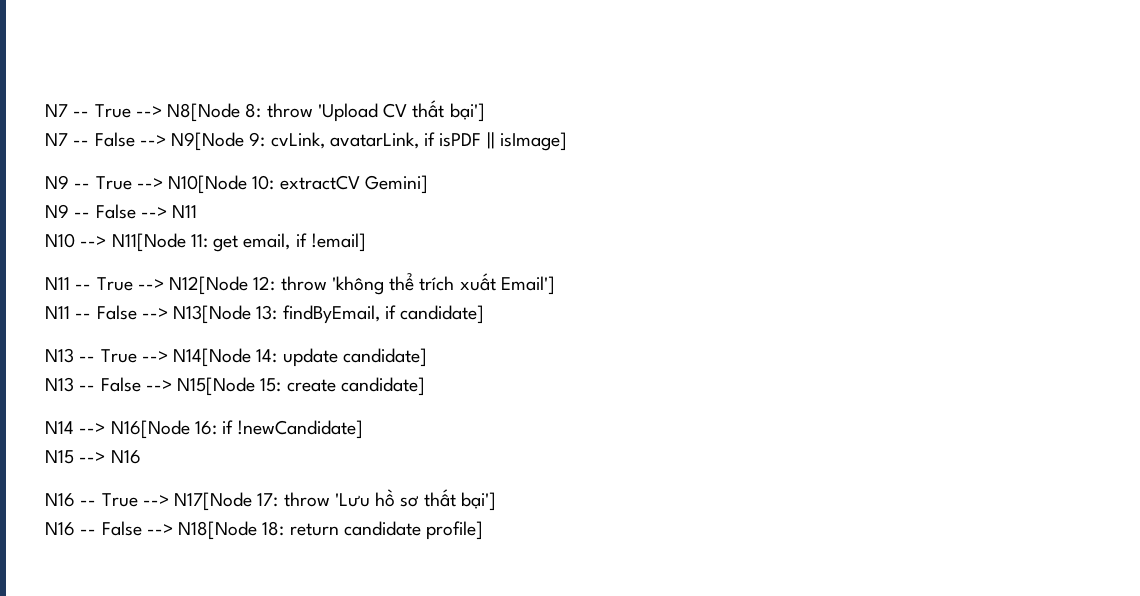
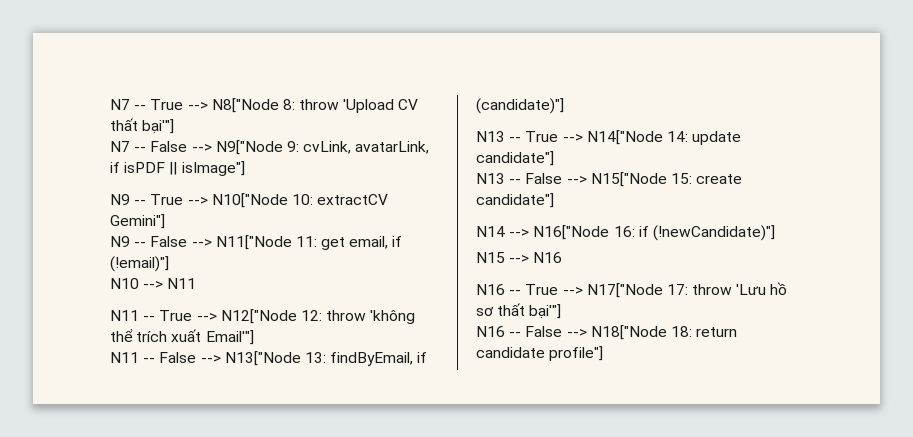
- N7 -- True --> N8[Node 8: throw 'Upload CV thất bại']
+ N7 -- True --> N8["Node 8: throw 'Upload CV thất bại'"]
- N7 -- False --> N9[Node 9: cvLink, avatarLink, if isPDF || isImage]
+ N7 -- False --> N9["Node 9: cvLink, avatarLink, if isPDF || isImage"]
- N9 -- True --> N10[Node 10: extractCV Gemini]
+ N9 -- True --> N10["Node 10: extractCV Gemini"]
- N9 -- False --> N11
- N10 --> N11[Node 11: get email, if !email]
+ N9 -- False --> N11["Node 11: get email, if (!email)"]
+ N10 --> N11
- N11 -- True --> N12[Node 12: throw 'không thể trích xuất Email']
+ N11 -- True --> N12["Node 12: throw 'không thể trích xuất Email'"]
- N11 -- False --> N13[Node 13: findByEmail, if candidate]
+ N11 -- False --> N13["Node 13: findByEmail, if (candidate)"]
- N13 -- True --> N14[Node 14: update candidate]
+ N13 -- True --> N14["Node 14: update candidate"]
- N13 -- False --> N15[Node 15: create candidate]
+ N13 -- False --> N15["Node 15: create candidate"]
- N14 --> N16[Node 16: if !newCandidate]
+ N14 --> N16["Node 16: if (!newCandidate)"]
- N16 -- True --> N17[Node 17: throw 'Lưu hồ sơ thất bại']
+ N16 -- True --> N17["Node 17: throw 'Lưu hồ sơ thất bại'"]
- N16 -- False --> N18[Node 18: return candidate profile]
+ N16 -- False --> N18["Node 18: return candidate profile"]

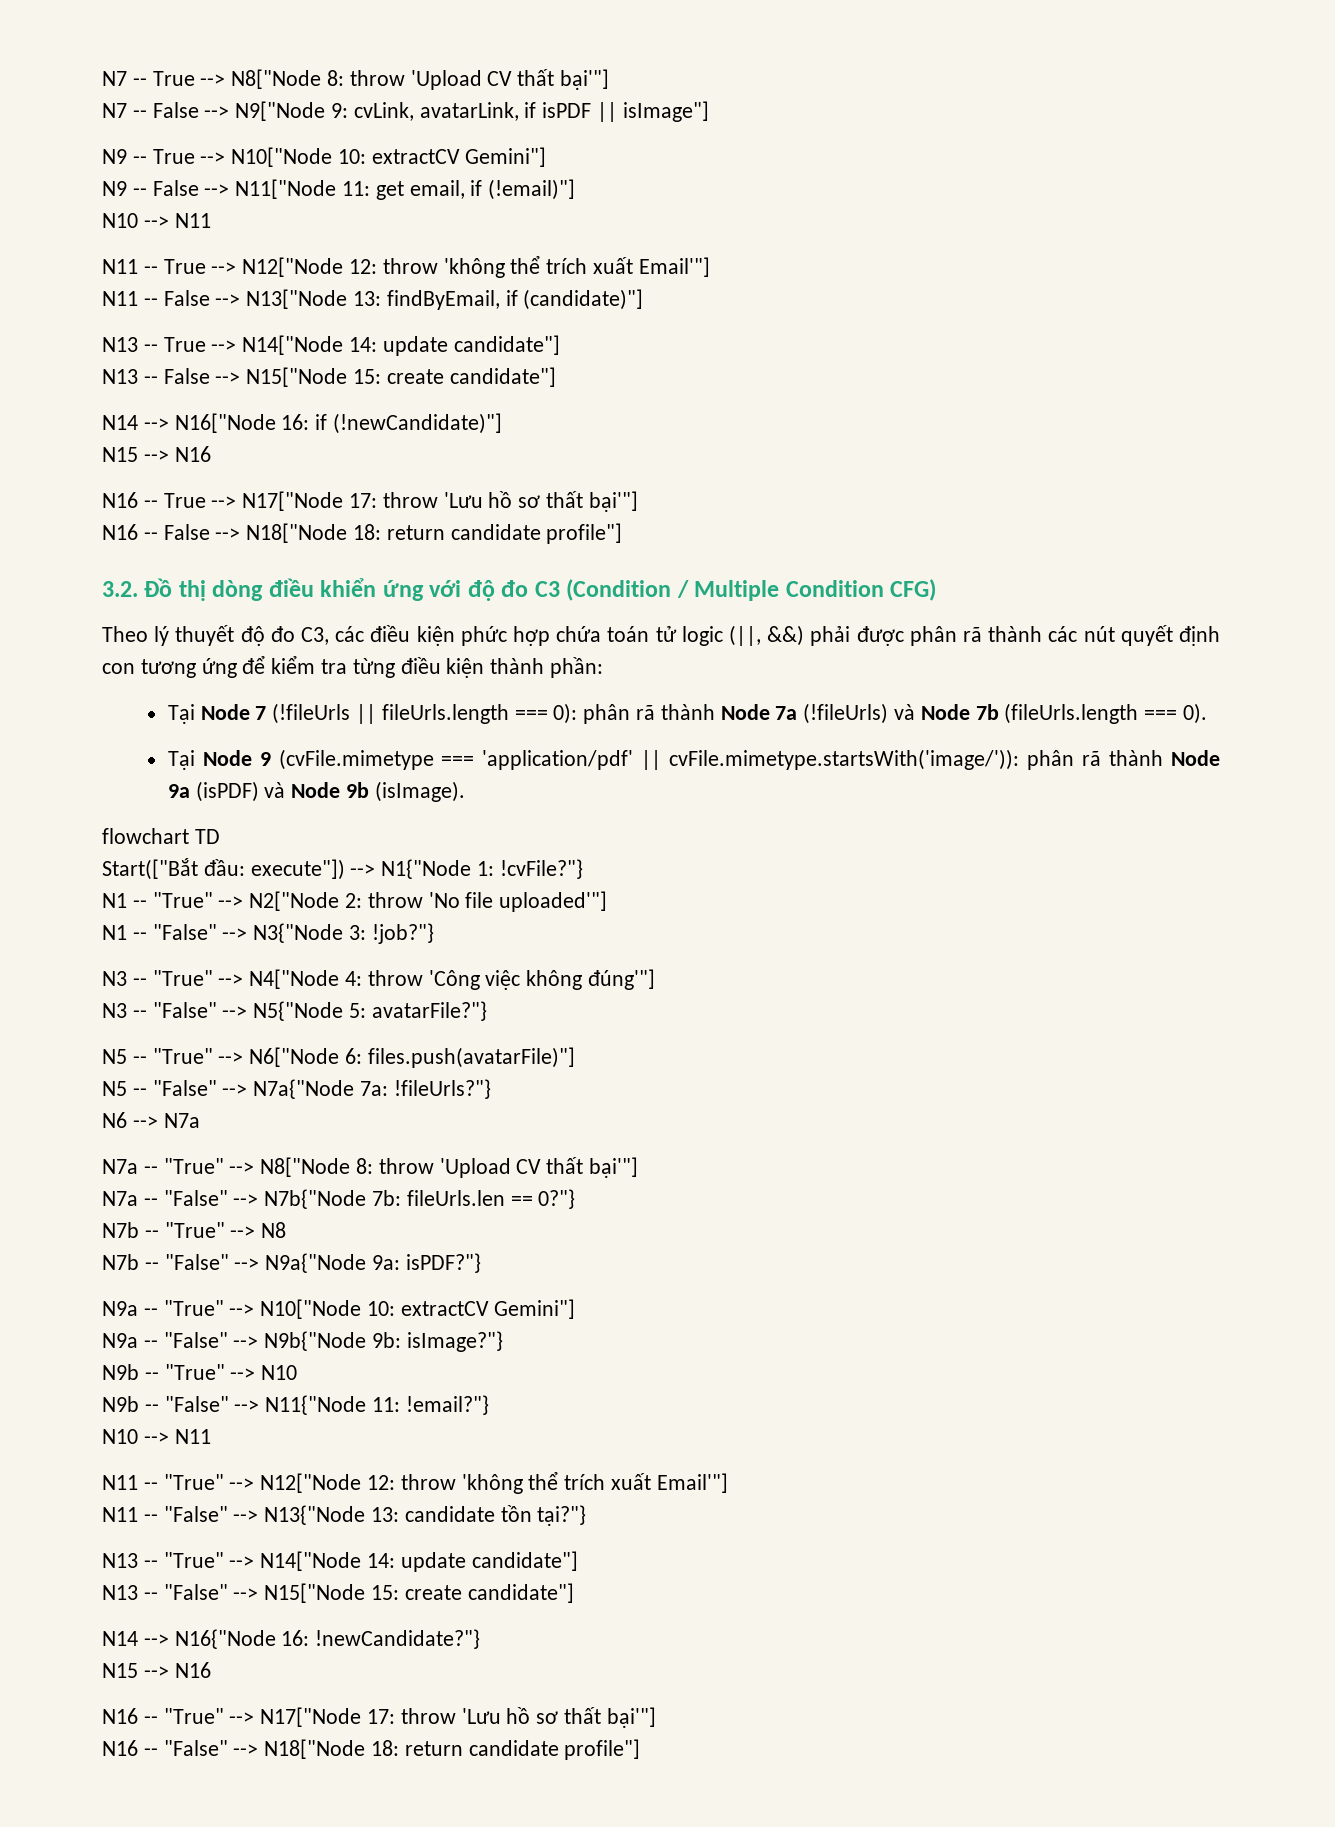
+ 3.2. Đồ thị dòng điều khiển ứng với độ đo C3 (Condition / Multiple Condition CFG)
+ Theo lý thuyết độ đo C3, các điều kiện phức hợp chứa toán tử logic (||, &&) phải được phân rã thành các nút quyết định con tương ứng để kiểm tra từng điều kiện thành phần:
+ Tại Node 7 (!fileUrls || fileUrls.length === 0): phân rã thành Node 7a (!fileUrls) và Node 7b (fileUrls.length === 0).
+ Tại Node 9 (cvFile.mimetype === 'application/pdf' || cvFile.mimetype.startsWith('image/')): phân rã thành Node 9a (isPDF) và Node 9b (isImage).
+ flowchart TD
+ Start(["Bắt đầu: execute"]) --> N1{"Node 1: !cvFile?"}
+ N1 -- "True" --> N2["Node 2: throw 'No file uploaded'"]
+ N1 -- "False" --> N3{"Node 3: !job?"}
+ N3 -- "True" --> N4["Node 4: throw 'Công việc không đúng'"]
+ N3 -- "False" --> N5{"Node 5: avatarFile?"}
+ N5 -- "True" --> N6["Node 6: files.push(avatarFile)"]
+ N5 -- "False" --> N7a{"Node 7a: !fileUrls?"}
+ N6 --> N7a
+ N7a -- "True" --> N8["Node 8: throw 'Upload CV thất bại'"]
+ N7a -- "False" --> N7b{"Node 7b: fileUrls.len == 0?"}
+ N7b -- "True" --> N8
+ N7b -- "False" --> N9a{"Node 9a: isPDF?"}
+ N9a -- "True" --> N10["Node 10: extractCV Gemini"]
+ N9a -- "False" --> N9b{"Node 9b: isImage?"}
+ N9b -- "True" --> N10
+ N9b -- "False" --> N11{"Node 11: !email?"}
+ N10 --> N11
+ N11 -- "True" --> N12["Node 12: throw 'không thể trích xuất Email'"]
+ N11 -- "False" --> N13{"Node 13: candidate tồn tại?"}
+ N13 -- "True" --> N14["Node 14: update candidate"]
+ N13 -- "False" --> N15["Node 15: create candidate"]
+ N14 --> N16{"Node 16: !newCandidate?"}
+ N15 --> N16
+ N16 -- "True" --> N17["Node 17: throw 'Lưu hồ sơ thất bại'"]
+ N16 -- "False" --> N18["Node 18: return candidate profile"]

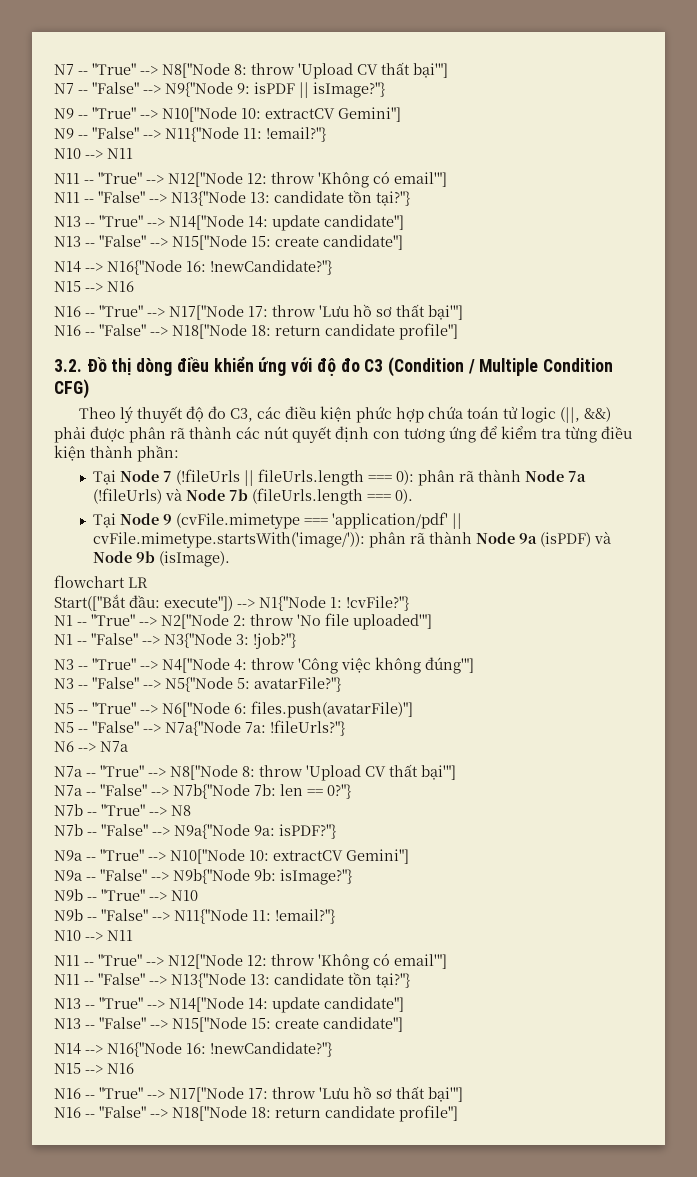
- N7 -- True --> N8["Node 8: throw 'Upload CV thất bại'"]
+ N7 -- "True" --> N8["Node 8: throw 'Upload CV thất bại'"]
- N7 -- False --> N9["Node 9: cvLink, avatarLink, if isPDF || isImage"]
- N9 -- True --> N10["Node 10: extractCV Gemini"]
+ N7 -- "False" --> N9{"Node 9: isPDF || isImage?"}
+ N9 -- "True" --> N10["Node 10: extractCV Gemini"]
- N9 -- False --> N11["Node 11: get email, if (!email)"]
+ N9 -- "False" --> N11{"Node 11: !email?"}
  N10 --> N11
- N11 -- True --> N12["Node 12: throw 'không thể trích xuất Email'"]
- N11 -- False --> N13["Node 13: findByEmail, if (candidate)"]
- N13 -- True --> N14["Node 14: update candidate"]
- N13 -- False --> N15["Node 15: create candidate"]
- N14 --> N16["Node 16: if (!newCandidate)"]
+ N11 -- "True" --> N12["Node 12: throw 'Không có email'"]
+ N11 -- "False" --> N13{"Node 13: candidate tồn tại?"}
+ N13 -- "True" --> N14["Node 14: update candidate"]
+ N13 -- "False" --> N15["Node 15: create candidate"]
+ N14 --> N16{"Node 16: !newCandidate?"}
  N15 --> N16
- N16 -- True --> N17["Node 17: throw 'Lưu hồ sơ thất bại'"]
- N16 -- False --> N18["Node 18: return candidate profile"]
+ N16 -- "True" --> N17["Node 17: throw 'Lưu hồ sơ thất bại'"]
+ N16 -- "False" --> N18["Node 18: return candidate profile"]
- flowchart TD
+ flowchart LR
- N7a -- "False" --> N7b{"Node 7b: fileUrls.len == 0?"}
+ N7a -- "False" --> N7b{"Node 7b: len == 0?"}
  N9b -- "False" --> N11{"Node 11: !email?"}
  N10 --> N11
- N11 -- "True" --> N12["Node 12: throw 'không thể trích xuất Email'"]
+ N11 -- "True" --> N12["Node 12: throw 'Không có email'"]

